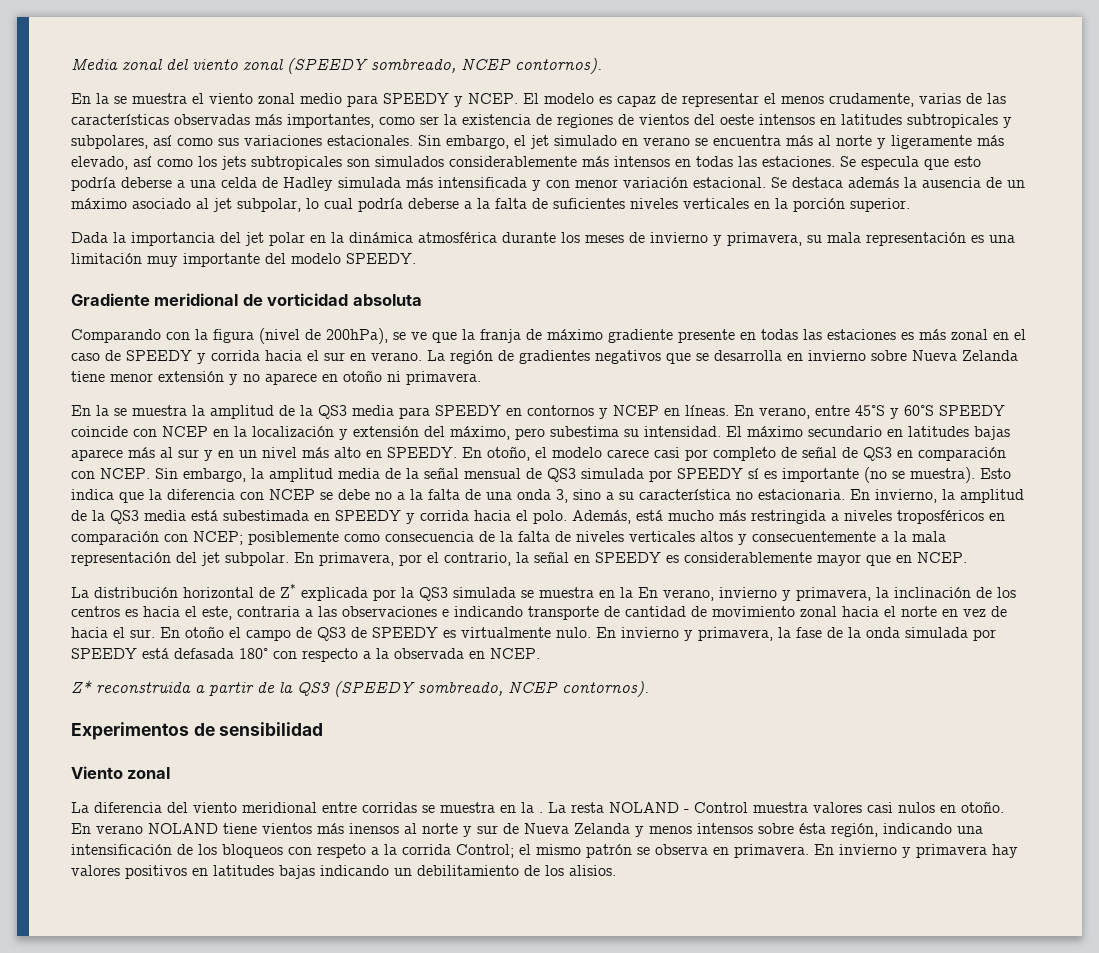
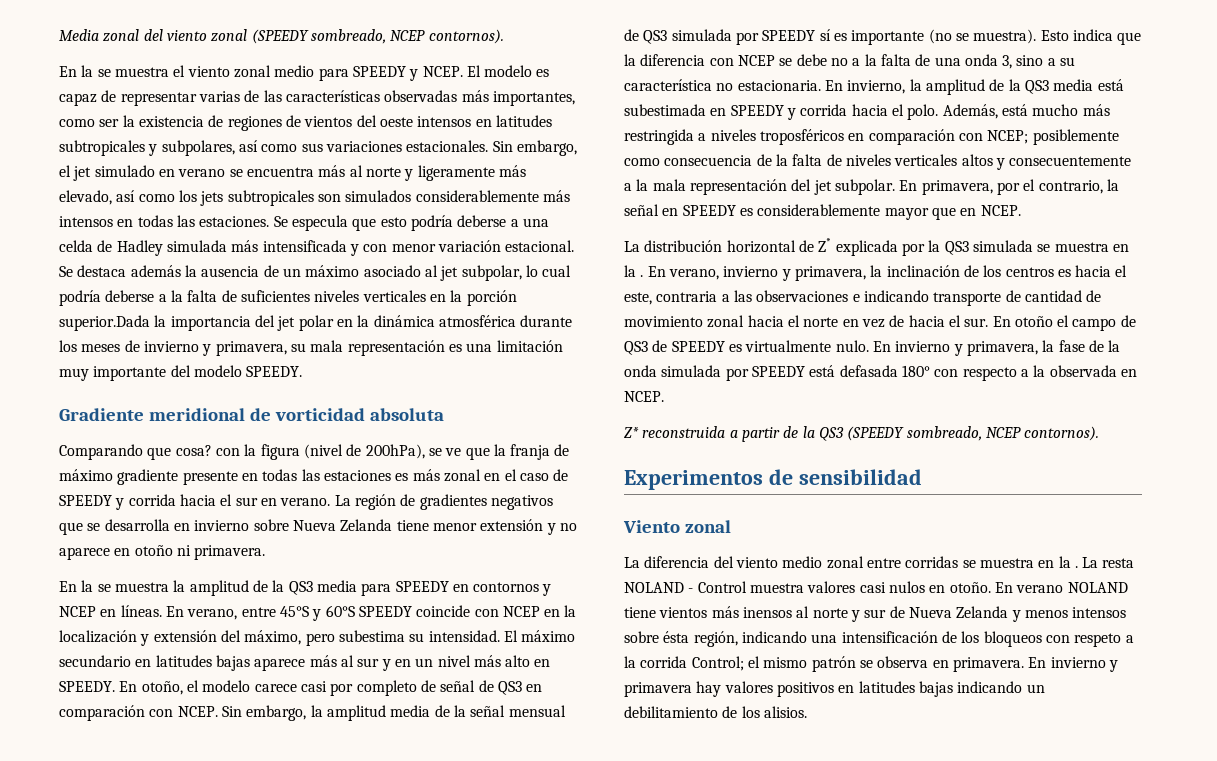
- El modelo es capaz de representar el menos crudamente, varias de las características observadas más importantes, como ser la existencia de regiones de vientos del oeste intensos en latitudes subtropicales y subpolares, así como sus variaciones estacionales.
+ El modelo es capaz de representar varias de las características observadas más importantes, como ser la existencia de regiones de vientos del oeste intensos en latitudes subtropicales y subpolares, así como sus variaciones estacionales.
- Se destaca además la ausencia de un máximo asociado al jet subpolar, lo cual podría deberse a la falta de suficientes niveles verticales en la porción superior.
- Dada la importancia del jet polar en la dinámica atmosférica durante los meses de invierno y primavera, su mala representación es una limitación muy importante del modelo SPEEDY.
+ Se destaca además la ausencia de un máximo asociado al jet subpolar, lo cual podría deberse a la falta de suficientes niveles verticales en la porción superior.Dada la importancia del jet polar en la dinámica atmosférica durante los meses de invierno y primavera, su mala representación es una limitación muy importante del modelo SPEEDY.
- Comparando con la figura (nivel de 200hPa), se ve que la franja de máximo gradiente presente en todas las estaciones es más zonal en el caso de SPEEDY y corrida hacia el sur en verano.
+ Comparando que cosa? con la figura (nivel de 200hPa), se ve que la franja de máximo gradiente presente en todas las estaciones es más zonal en el caso de SPEEDY y corrida hacia el sur en verano.
- La distribución horizontal de Z* explicada por la QS3 simulada se muestra en la En verano, invierno y primavera, la inclinación de los centros es hacia el este, contraria a las observaciones e indicando transporte de cantidad de movimiento zonal hacia el norte en vez de hacia el sur.
+ La distribución horizontal de Z* explicada por la QS3 simulada se muestra en la . En verano, invierno y primavera, la inclinación de los centros es hacia el este, contraria a las observaciones e indicando transporte de cantidad de movimiento zonal hacia el norte en vez de hacia el sur.
- La diferencia del viento meridional entre corridas se muestra en la .
+ La diferencia del viento medio zonal entre corridas se muestra en la .

